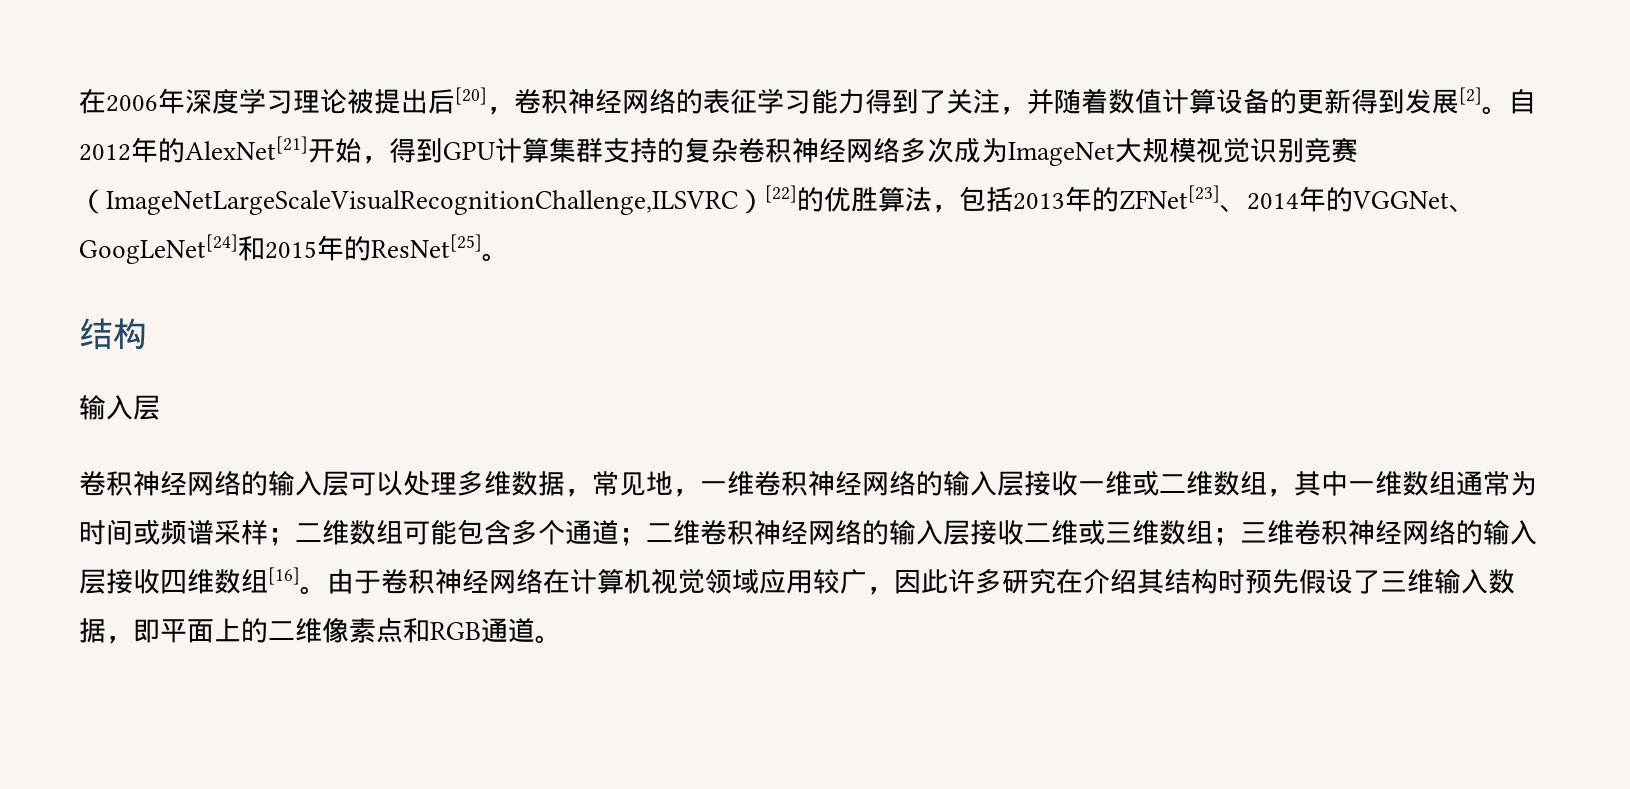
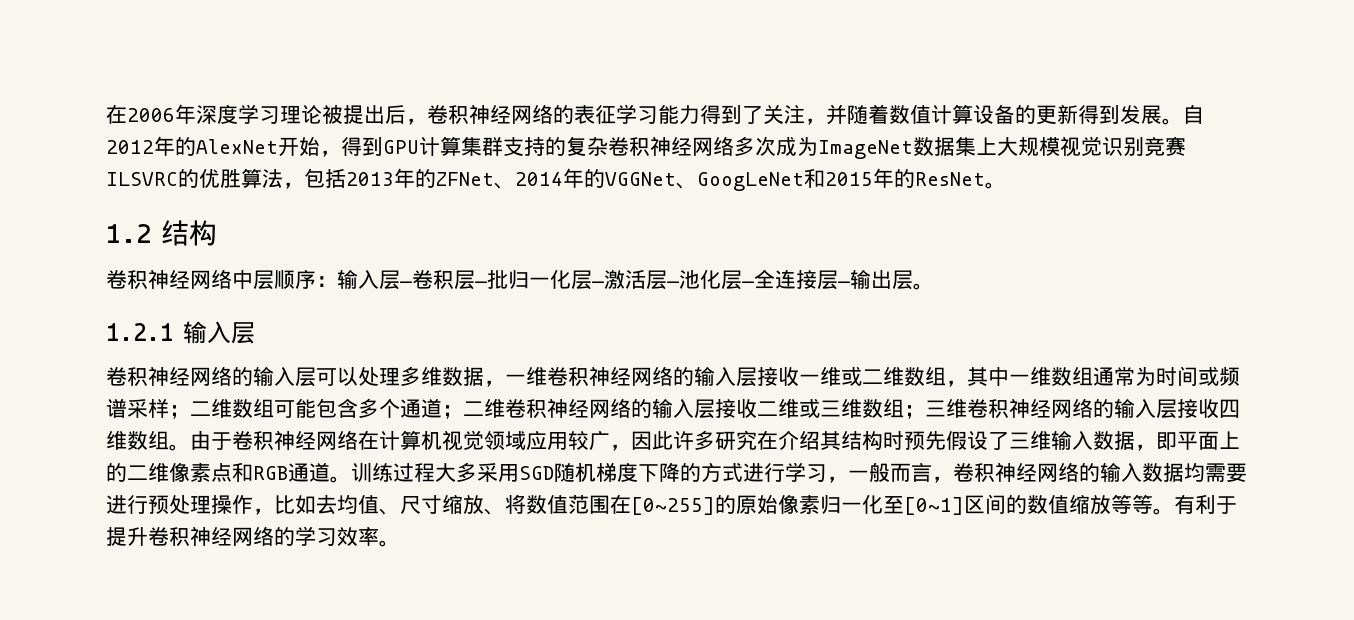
- 在2006年深度学习理论被提出后[20]，卷积神经网络的表征学习能力得到了关注，并随着数值计算设备的更新得到发展[2]。
+ 在2006年深度学习理论被提出后，卷积神经网络的表征学习能力得到了关注，并随着数值计算设备的更新得到发展。
- 自2012年的AlexNet[21]开始，得到GPU计算集群支持的复杂卷积神经网络多次成为ImageNet大规模视觉识别竞赛（ImageNetLargeScaleVisualRecognitionChallenge,ILSVRC）[22]的优胜算法，包括2013年的ZFNet[23]、2014年的VGGNet、GoogLeNet[24]和2015年的ResNet[25]。
- 结构
- 输入层
+ 自2012年的AlexNet开始，得到GPU计算集群支持的复杂卷积神经网络多次成为ImageNet数据集上大规模视觉识别竞赛ILSVRC的优胜算法，包括2013年的ZFNet、2014年的VGGNet、GoogLeNet和2015年的ResNet。
+ 1.2结构
+ 卷积神经网络中层顺序：输入层—卷积层—批归一化层—激活层—池化层—全连接层—输出层。
+ 1.2.1输入层
- 卷积神经网络的输入层可以处理多维数据，常见地，一维卷积神经网络的输入层接收一维或二维数组，其中一维数组通常为时间或频谱采样；二维数组可能包含多个通道；二维卷积神经网络的输入层接收二维或三维数组；三维卷积神经网络的输入层接收四维数组[16]。
+ 卷积神经网络的输入层可以处理多维数据，一维卷积神经网络的输入层接收一维或二维数组，其中一维数组通常为时间或频谱采样；二维数组可能包含多个通道；二维卷积神经网络的输入层接收二维或三维数组；三维卷积神经网络的输入层接收四维数组。
+ 训练过程大多采用SGD随机梯度下降的方式进行学习，一般而言，卷积神经网络的输入数据均需要进行预处理操作，比如去均值、尺寸缩放、将数值范围在[0~255]的原始像素归一化至[0~1]区间的数值缩放等等。有利于提升卷积神经网络的学习效率。

